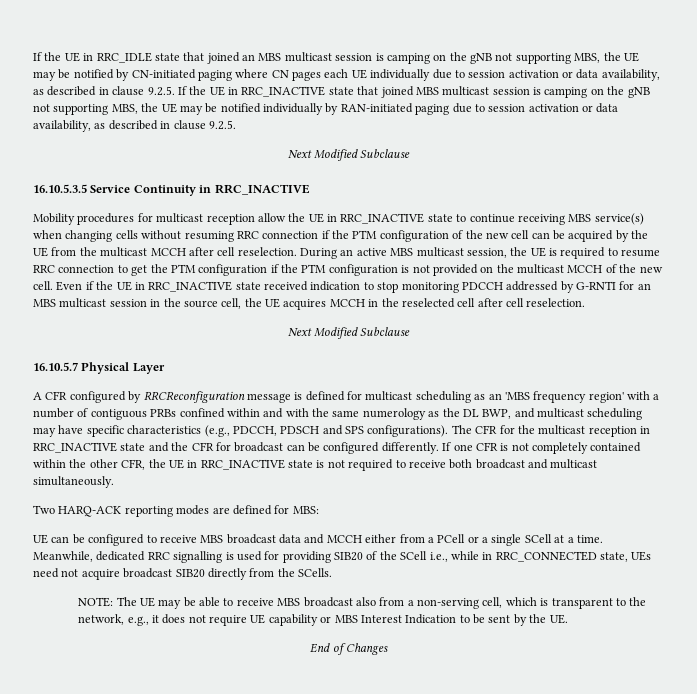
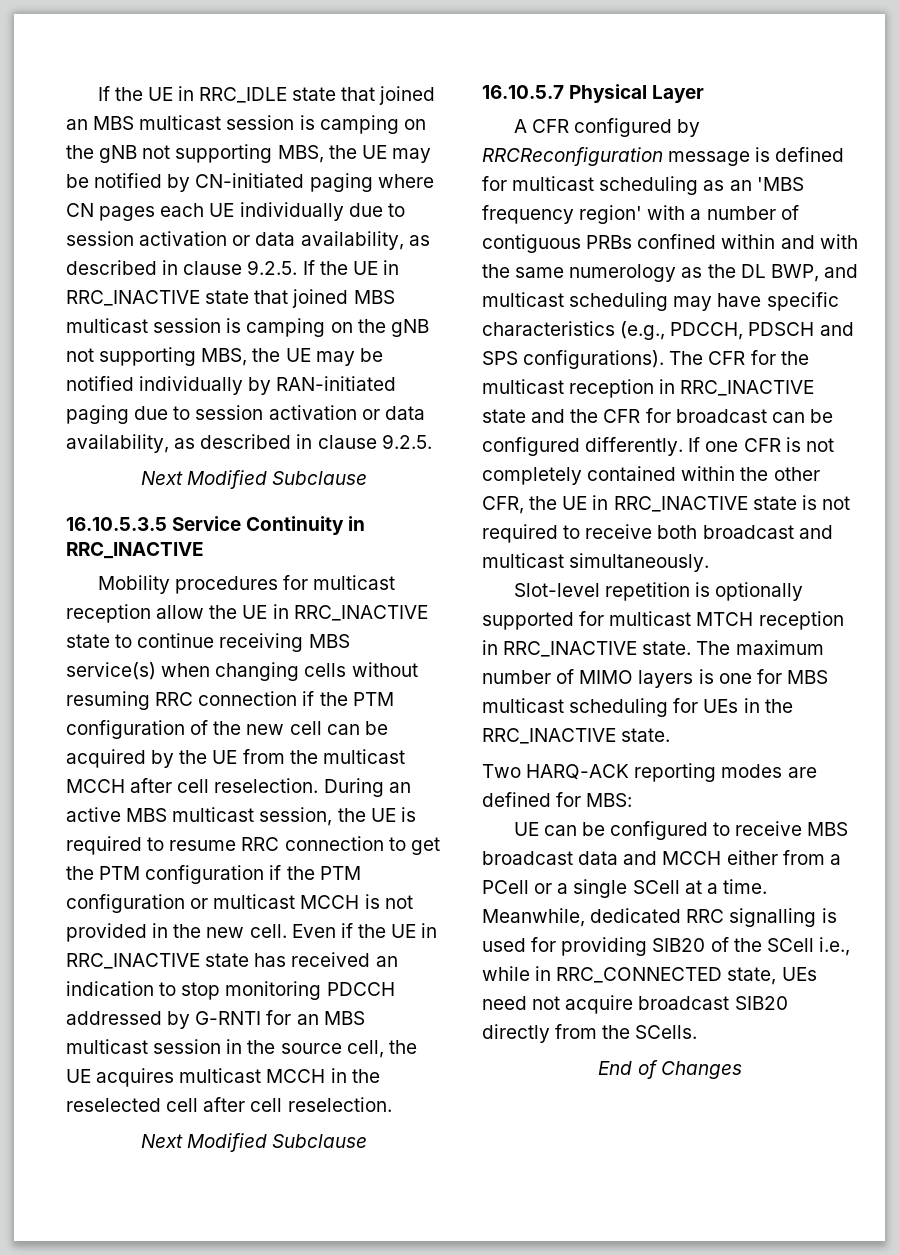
- During an active MBS multicast session, the UE is required to resume RRC connection to get the PTM configuration if the PTM configuration is not provided on the multicast MCCH of the new cell.
+ During an active MBS multicast session, the UE is required to resume RRC connection to get the PTM configuration if the PTM configuration or multicast MCCH is not provided in the new cell.
- Even if the UE in RRC_INACTIVE state received indication to stop monitoring PDCCH addressed by G-RNTI for an MBS multicast session in the source cell, the UE acquires MCCH in the reselected cell after cell reselection.
+ Even if the UE in RRC_INACTIVE state has received an indication to stop monitoring PDCCH addressed by G-RNTI for an MBS multicast session in the source cell, the UE acquires multicast MCCH in the reselected cell after cell reselection.
+ Slot-level repetition is optionally supported for multicast MTCH reception in RRC_INACTIVE state. The maximum number of MIMO layers is one for MBS multicast scheduling for UEs in the RRC_INACTIVE state.
- NOTE: The UE may be able to receive MBS broadcast also from a non-serving cell, which is transparent to the network, e.g., it does not require UE capability or MBS Interest Indication to be sent by the UE.

